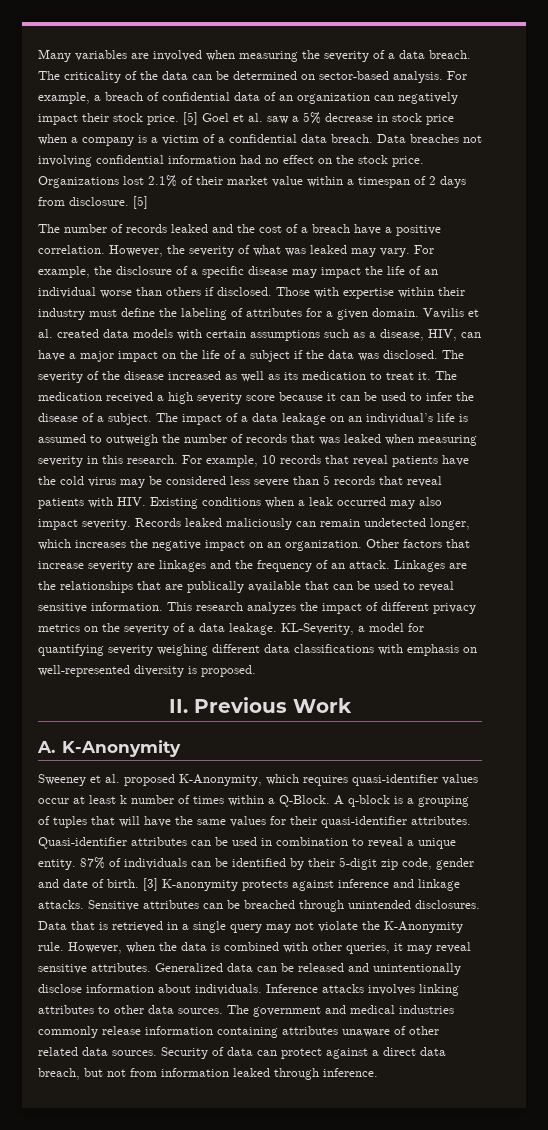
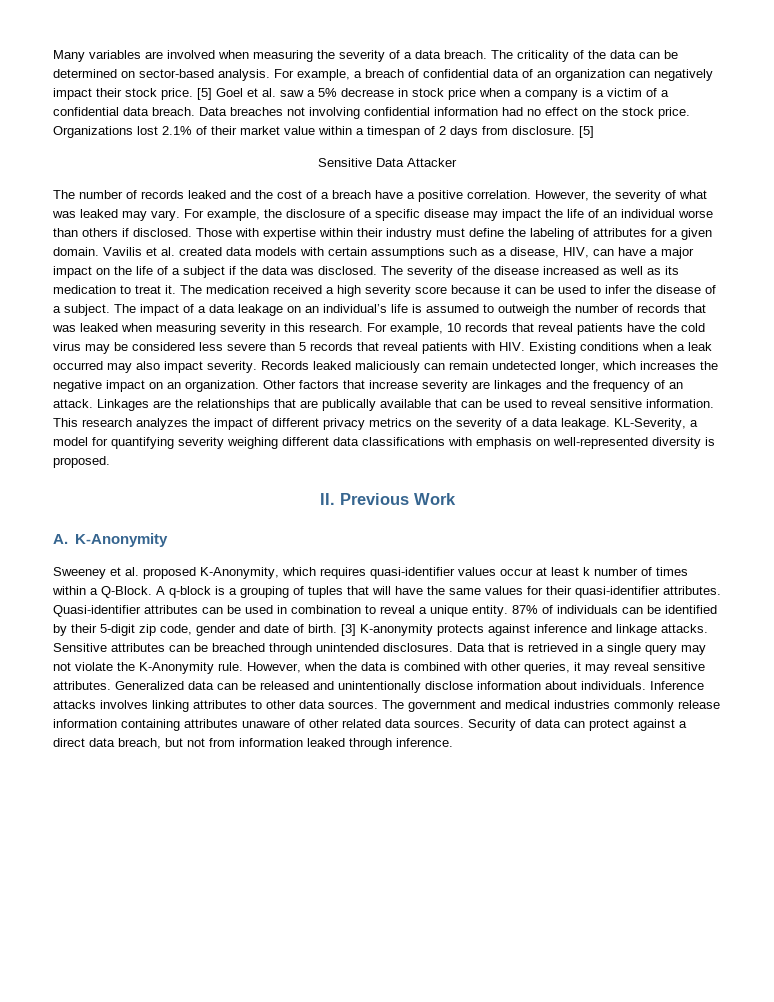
+ Sensitive Data Attacker

